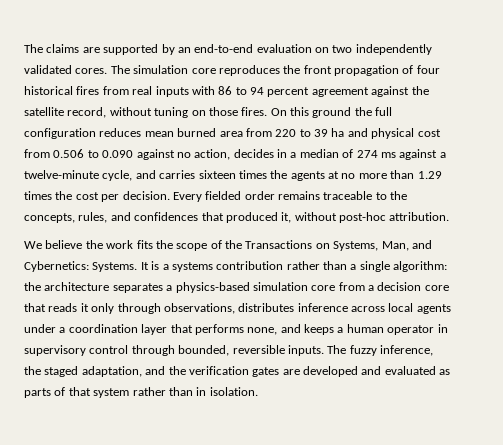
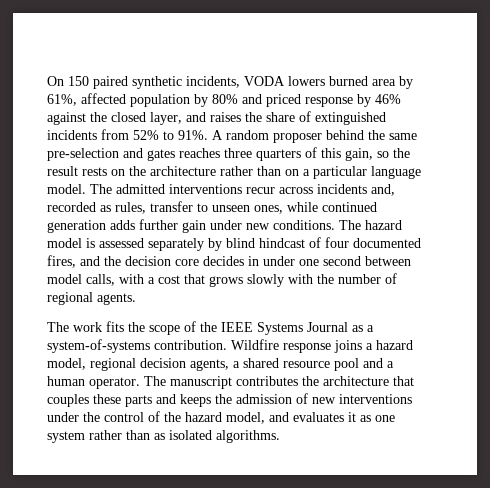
- The claims are supported by an end-to-end evaluation on two independently validated cores. The simulation core reproduces the front propagation of four historical fires from real inputs with 86 to 94 percent agreement against the satellite record, without tuning on those fires. On this ground the full configuration reduces mean burned area from 220 to 39 ha and physical cost from 0.506 to 0.090 against no action, decides in a median of 274 ms against a twelve-minute cycle, and carries sixteen times the agents at no more than 1.29 times the cost per decision. Every fielded order remains traceable to the concepts, rules, and confidences that produced it, without post-hoc attribution.
- We believe the work fits the scope of the Transactions on Systems, Man, and Cybernetics: Systems. It is a systems contribution rather than a single algorithm: the architecture separates a physics-based simulation core from a decision core that reads it only through observations, distributes inference across local agents under a coordination layer that performs none, and keeps a human operator in supervisory control through bounded, reversible inputs. The fuzzy inference, the staged adaptation, and the verification gates are developed and evaluated as parts of that system rather than in isolation.
+ On 150 paired synthetic incidents, VODA lowers burned area by 61%, affected population by 80% and priced response by 46% against the closed layer, and raises the share of extinguished incidents from 52% to 91%. A random proposer behind the same pre-selection and gates reaches three quarters of this gain, so the result rests on the architecture rather than on a particular language model. The admitted interventions recur across incidents and, recorded as rules, transfer to unseen ones, while continued generation adds further gain under new conditions. The hazard model is assessed separately by blind hindcast of four documented fires, and the decision core decides in under one second between model calls, with a cost that grows slowly with the number of regional agents.
+ The work fits the scope of the IEEE Systems Journal as a system-of-systems contribution. Wildfire response joins a hazard model, regional decision agents, a shared resource pool and a human operator. The manuscript contributes the architecture that couples these parts and keeps the admission of new interventions under the control of the hazard model, and evaluates it as one system rather than as isolated algorithms.

